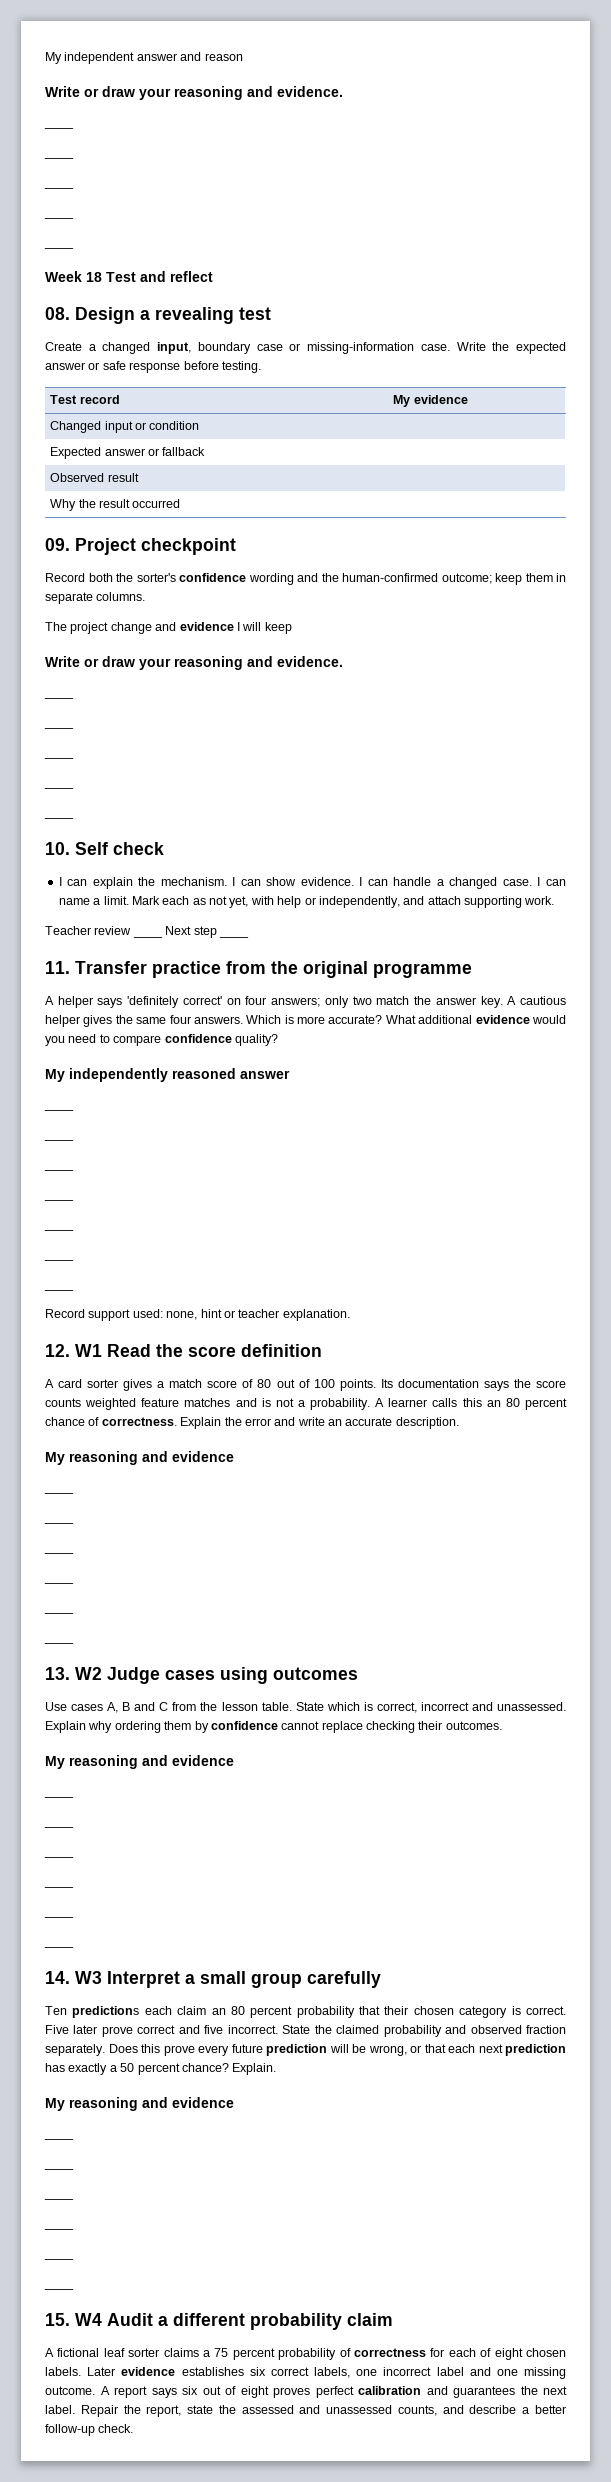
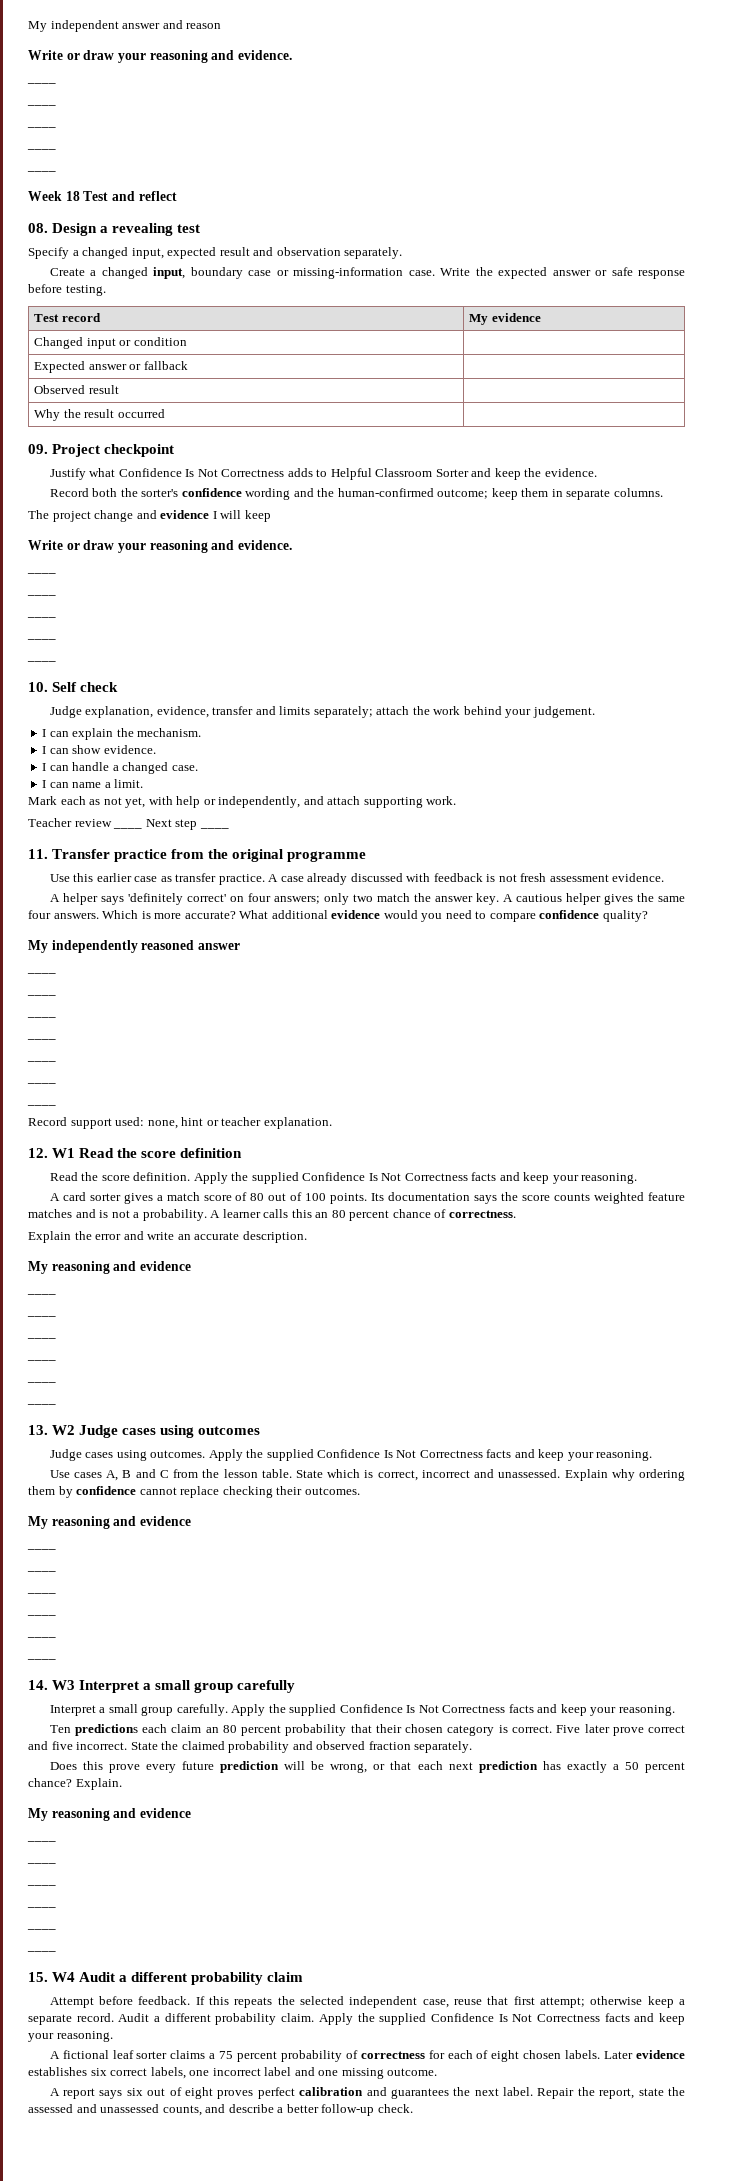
+ Specify a changed input, expected result and observation separately.
+ Justify what Confidence Is Not Correctness adds to Helpful Classroom Sorter and keep the evidence.
+ Judge explanation, evidence, transfer and limits separately; attach the work behind your judgement.
- I can explain the mechanism. I can show evidence. I can handle a changed case. I can name a limit. Mark each as not yet, with help or independently, and attach supporting work.
+ I can explain the mechanism.
+ I can show evidence.
+ I can handle a changed case.
+ I can name a limit.
+ Mark each as not yet, with help or independently, and attach supporting work.
+ Use this earlier case as transfer practice. A case already discussed with feedback is not fresh assessment evidence.
+ Read the score definition. Apply the supplied Confidence Is Not Correctness facts and keep your reasoning.
- A learner calls this an 80 percent chance of correctness. Explain the error and write an accurate description.
+ A learner calls this an 80 percent chance of correctness.
+ Explain the error and write an accurate description.
+ Judge cases using outcomes. Apply the supplied Confidence Is Not Correctness facts and keep your reasoning.
+ Interpret a small group carefully. Apply the supplied Confidence Is Not Correctness facts and keep your reasoning.
- State the claimed probability and observed fraction separately. Does this prove every future prediction will be wrong, or that each next prediction has exactly a 50 percent chance?
+ State the claimed probability and observed fraction separately.
+ Does this prove every future prediction will be wrong, or that each next prediction has exactly a 50 percent chance?
+ Attempt before feedback. If this repeats the selected independent case, reuse that first attempt; otherwise keep a separate record. Audit a different probability claim. Apply the supplied Confidence Is Not Correctness facts and keep your reasoning.
- Later evidence establishes six correct labels, one incorrect label and one missing outcome. A report says six out of eight proves perfect calibration and guarantees the next label.
+ Later evidence establishes six correct labels, one incorrect label and one missing outcome.
+ A report says six out of eight proves perfect calibration and guarantees the next label.

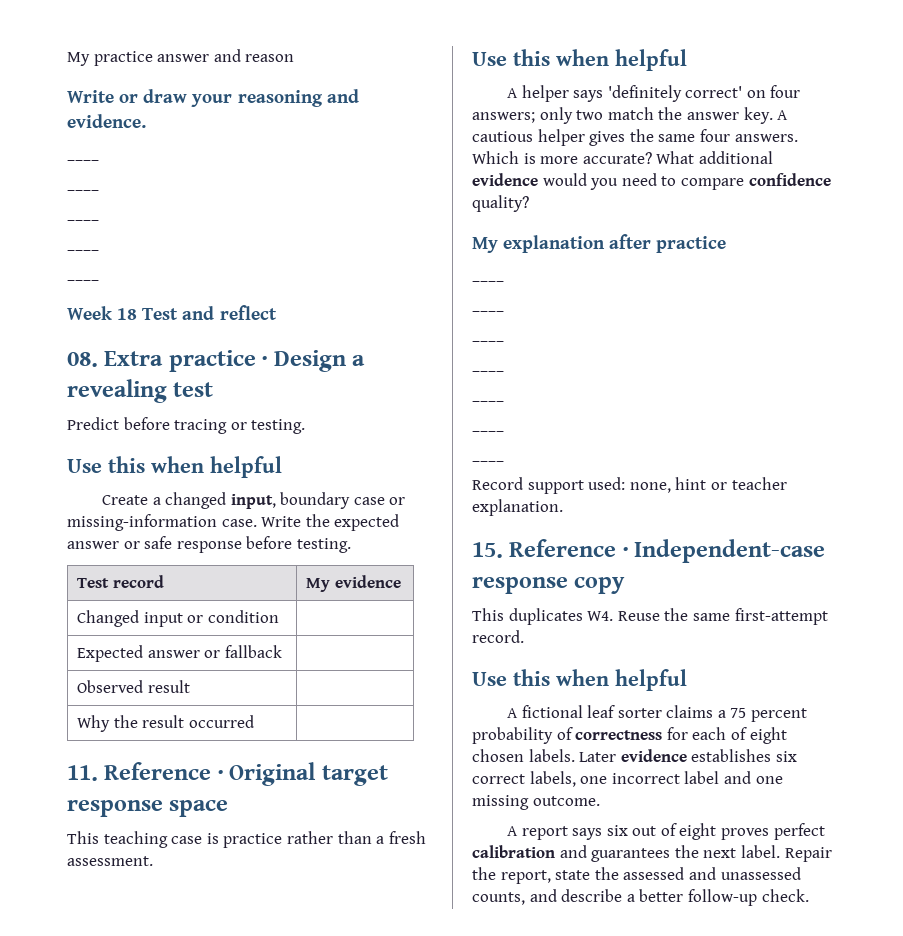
- My independent answer and reason
+ My practice answer and reason
- 08. Design a revealing test
+ 08. Extra practice · Design a revealing test
- Specify a changed input, expected result and observation separately.
+ Predict before tracing or testing.
+ Use this when helpful
- 09. Project checkpoint
- Justify what Confidence Is Not Correctness adds to Helpful Classroom Sorter and keep the evidence.
- Record both the sorter's confidence wording and the human-confirmed outcome; keep them in separate columns.
- The project change and evidence I will keep
- Write or draw your reasoning and evidence.
- ____
- ____
- ____
- ____
- ____
- 10. Self check
- Judge explanation, evidence, transfer and limits separately; attach the work behind your judgement.
- I can explain the mechanism.
- I can show evidence.
- I can handle a changed case.
- I can name a limit.
- Mark each as not yet, with help or independently, and attach supporting work.
- Teacher review ____ Next step ____
- 11. Transfer practice from the original programme
- Use this earlier case as transfer practice. A case already discussed with feedback is not fresh assessment evidence.
+ 11. Reference · Original target response space
+ This teaching case is practice rather than a fresh assessment.
+ Use this when helpful
- My independently reasoned answer
+ My explanation after practice
- 12. W1 Read the score definition
- Read the score definition. Apply the supplied Confidence Is Not Correctness facts and keep your reasoning.
- A card sorter gives a match score of 80 out of 100 points. Its documentation says the score counts weighted feature matches and is not a probability. A learner calls this an 80 percent chance of correctness.
- Explain the error and write an accurate description.
- My reasoning and evidence
- ____
- ____
- ____
- ____
- ____
- ____
- 13. W2 Judge cases using outcomes
- Judge cases using outcomes. Apply the supplied Confidence Is Not Correctness facts and keep your reasoning.
- Use cases A, B and C from the lesson table. State which is correct, incorrect and unassessed. Explain why ordering them by confidence cannot replace checking their outcomes.
- My reasoning and evidence
- ____
- ____
- ____
- ____
- ____
- ____
- 14. W3 Interpret a small group carefully
- Interpret a small group carefully. Apply the supplied Confidence Is Not Correctness facts and keep your reasoning.
- Ten predictions each claim an 80 percent probability that their chosen category is correct. Five later prove correct and five incorrect. State the claimed probability and observed fraction separately.
- Does this prove every future prediction will be wrong, or that each next prediction has exactly a 50 percent chance? Explain.
- My reasoning and evidence
- ____
- ____
- ____
- ____
- ____
- ____
- 15. W4 Audit a different probability claim
- Attempt before feedback. If this repeats the selected independent case, reuse that first attempt; otherwise keep a separate record. Audit a different probability claim. Apply the supplied Confidence Is Not Correctness facts and keep your reasoning.
+ 15. Reference · Independent-case response copy
+ This duplicates W4. Reuse the same first-attempt record.
+ Use this when helpful

